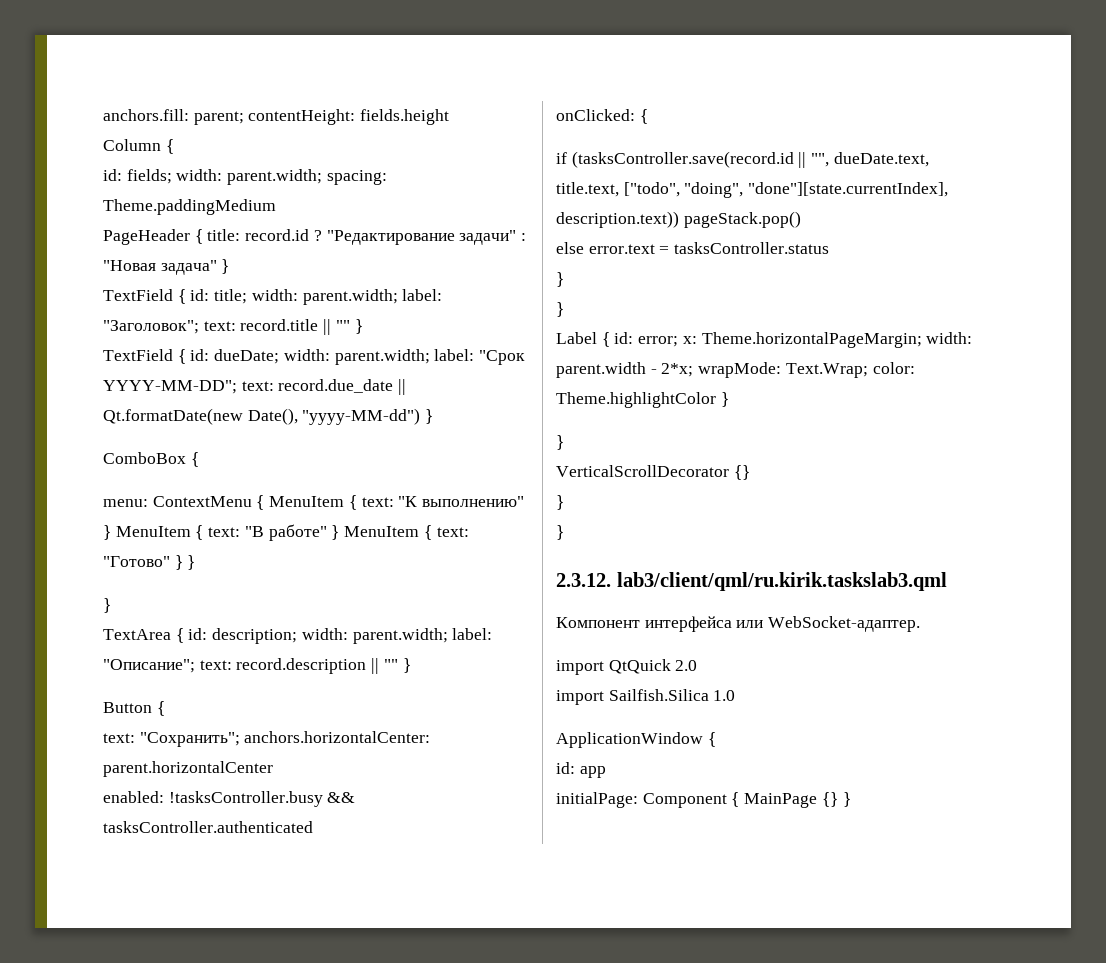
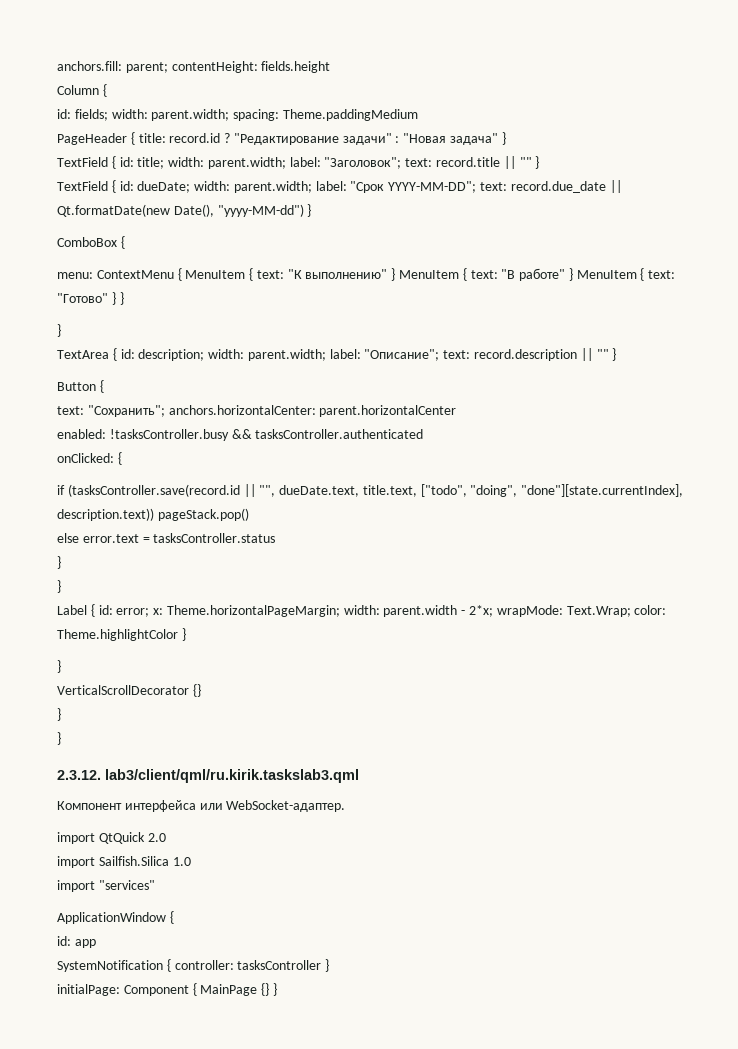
+ import "services"
+ SystemNotification { controller: tasksController }

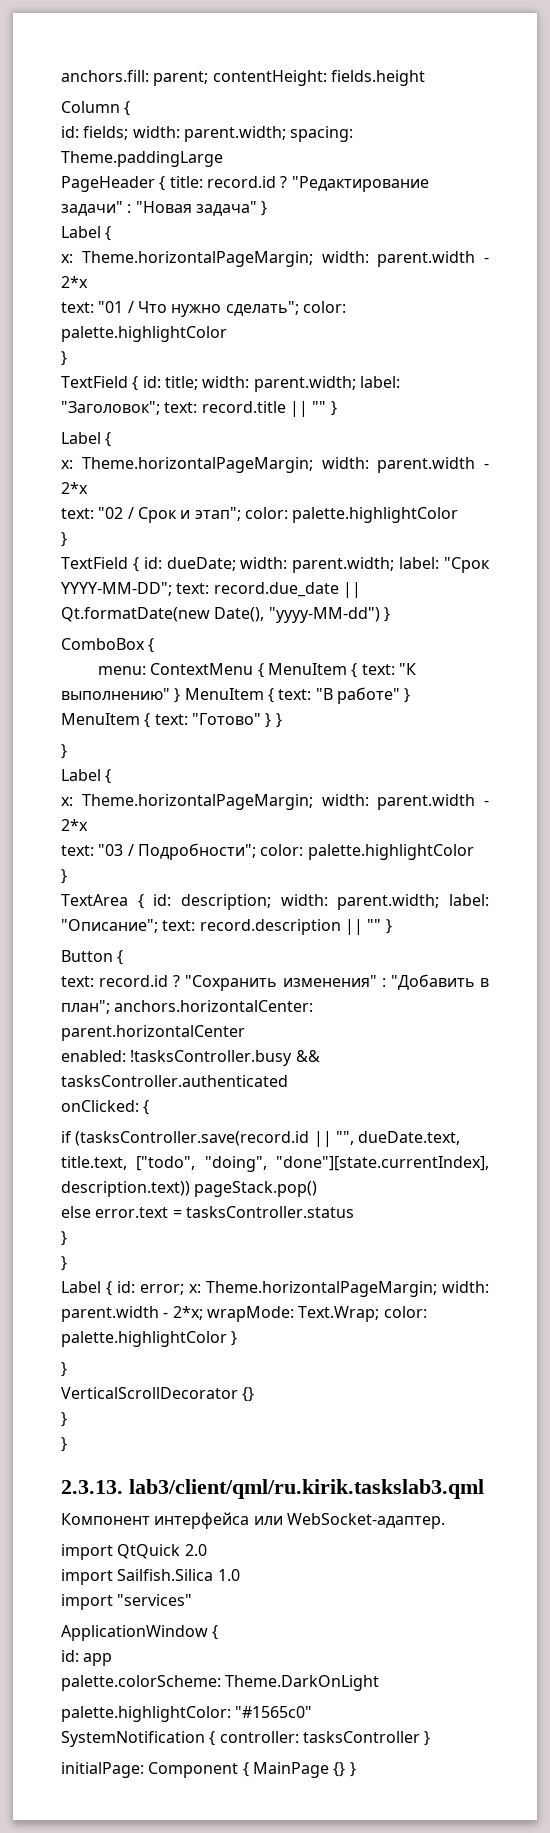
- id: fields; width: parent.width; spacing: Theme.paddingMedium
+ id: fields; width: parent.width; spacing: Theme.paddingLarge
  "Редактирование задачи" : "Новая задача" }
+ Label {
+ x: Theme.horizontalPageMargin; width: parent.width - 2*x
+ text: "01 / Что нужно сделать"; color: palette.highlightColor
+ }
  TextField { id: title; width: parent.width; label: "Заголовок"; text: record.title || "" }
+ Label {
+ x: Theme.horizontalPageMargin; width: parent.width - 2*x
+ text: "02 / Срок и этап"; color: palette.highlightColor
+ }
  menu: ContextMenu { MenuItem { text: "К выполнению" } MenuItem { text: "В работе" } MenuItem { text: "Готово" } }
+ }
+ Label {
+ x: Theme.horizontalPageMargin; width: parent.width - 2*x
+ text: "03 / Подробности"; color: palette.highlightColor
- text: "Сохранить"; anchors.horizontalCenter: parent.horizontalCenter
+ text: record.id ? "Сохранить изменения" : "Добавить в план"; anchors.horizontalCenter: parent.horizontalCenter
- Label { id: error; x: Theme.horizontalPageMargin; width: parent.width - 2*x; wrapMode: Text.Wrap; color: Theme.highlightColor }
+ Label { id: error; x: Theme.horizontalPageMargin; width: parent.width - 2*x; wrapMode: Text.Wrap; color: palette.highlightColor }
- 2.3.12. lab3/client/qml/ru.kirik.taskslab3.qml
+ 2.3.13. lab3/client/qml/ru.kirik.taskslab3.qml
+ palette.colorScheme: Theme.DarkOnLight
+ palette.highlightColor: "#1565c0"

